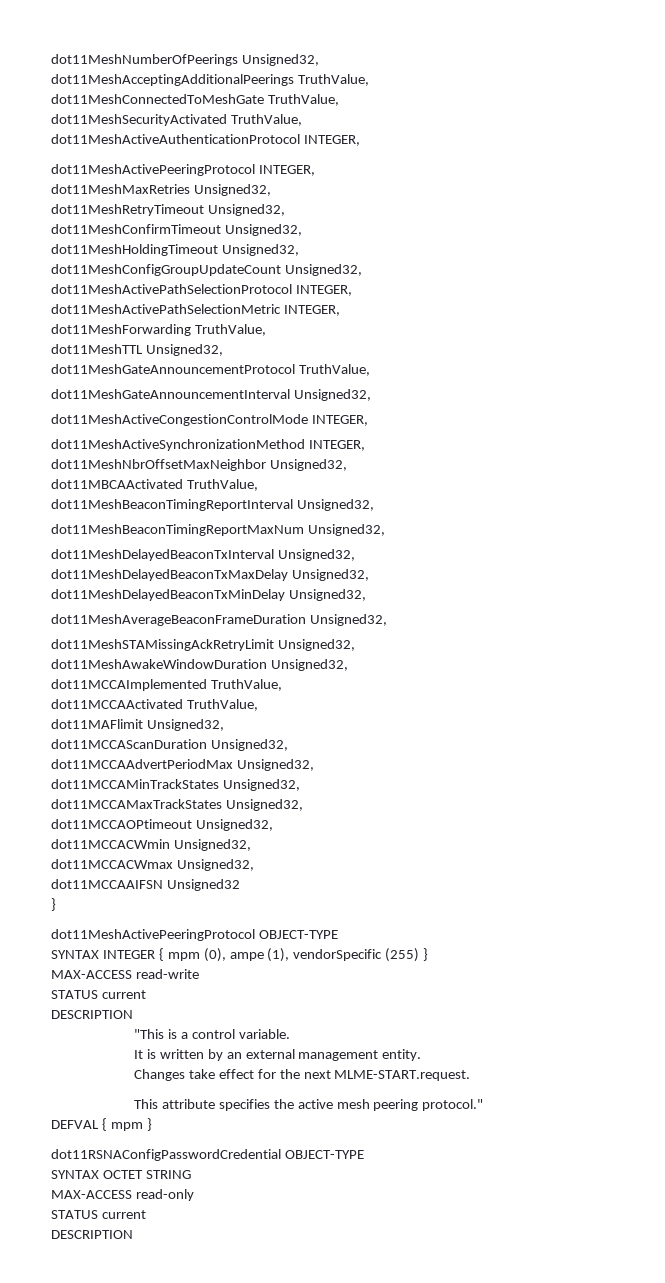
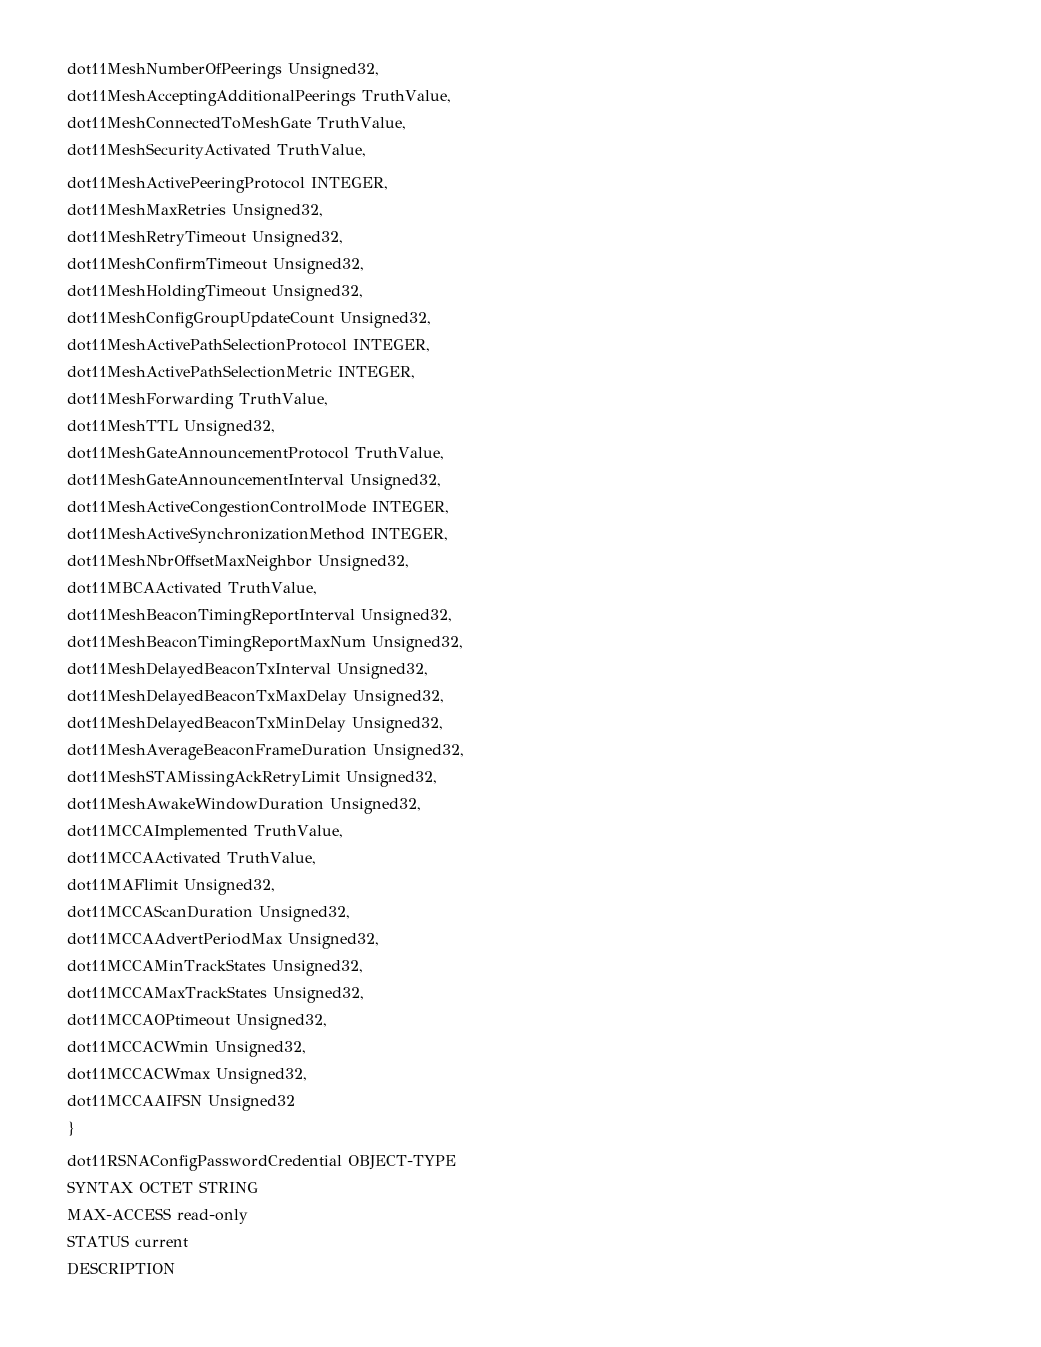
- dot11MeshActiveAuthenticationProtocol INTEGER,
- dot11MeshActivePeeringProtocol OBJECT-TYPE
- SYNTAX INTEGER { mpm (0), ampe (1), vendorSpecific (255) }
- MAX-ACCESS read-write
- STATUS current
- DESCRIPTION
- "This is a control variable.
- It is written by an external management entity.
- Changes take effect for the next MLME-START.request.
- This attribute specifies the active mesh peering protocol."
- DEFVAL { mpm }

